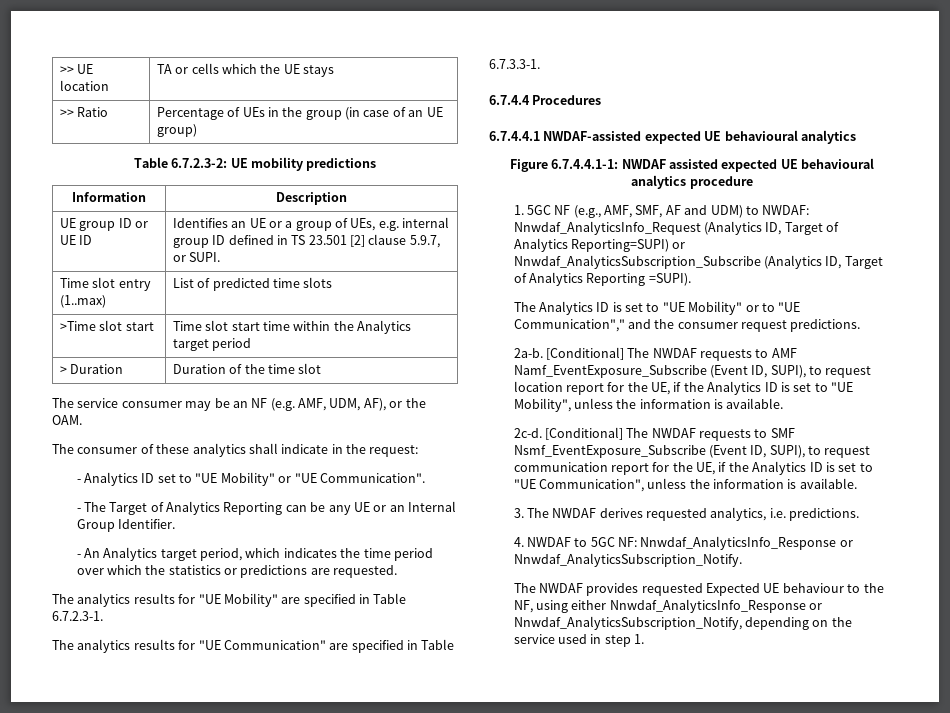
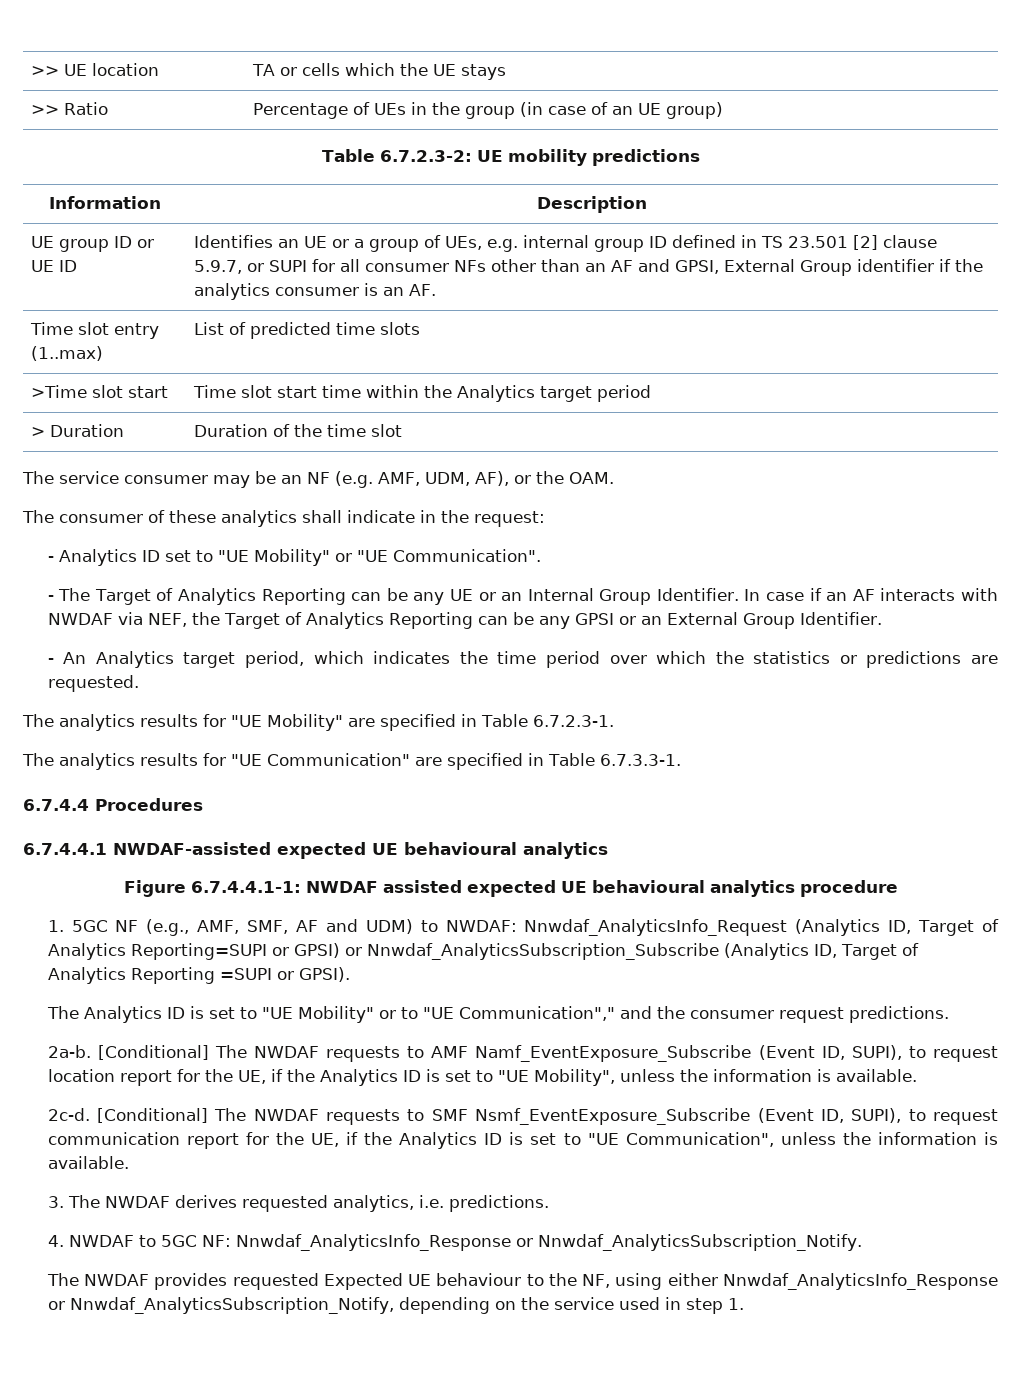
- Identifies an UE or a group of UEs, e.g. internal group ID defined in TS 23.501 [2] clause 5.9.7, or SUPI.
+ Identifies an UE or a group of UEs, e.g. internal group ID defined in TS 23.501 [2] clause 5.9.7, or SUPI for all consumer NFs other than an AF and GPSI, External Group identifier if the analytics consumer is an AF.
+ In case if an AF interacts with NWDAF via NEF, the Target of Analytics Reporting can be any GPSI or an External Group Identifier.
- 1. 5GC NF (e.g., AMF, SMF, AF and UDM) to NWDAF: Nnwdaf_AnalyticsInfo_Request (Analytics ID, Target of Analytics Reporting=SUPI) or Nnwdaf_AnalyticsSubscription_Subscribe (Analytics ID, Target of Analytics Reporting =SUPI).
+ 1. 5GC NF (e.g., AMF, SMF, AF and UDM) to NWDAF: Nnwdaf_AnalyticsInfo_Request (Analytics ID, Target of Analytics Reporting=SUPI or GPSI) or Nnwdaf_AnalyticsSubscription_Subscribe (Analytics ID, Target of Analytics Reporting =SUPI or GPSI).

